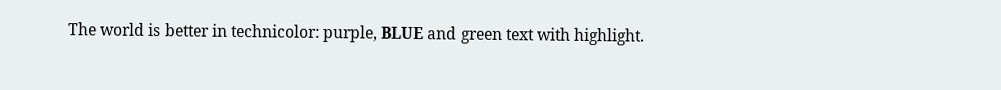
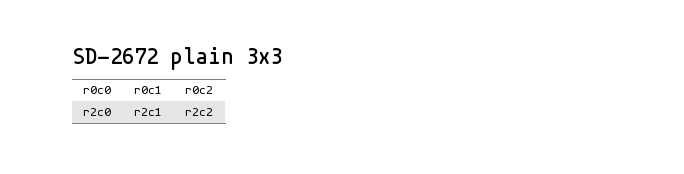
- The world is better in technicolor: purple, BLUE and green text with highlight.
+ SD-2672 plain 3x3
+ r0c0 | r0c1 | r0c2
+ r2c0 | r2c1 | r2c2

